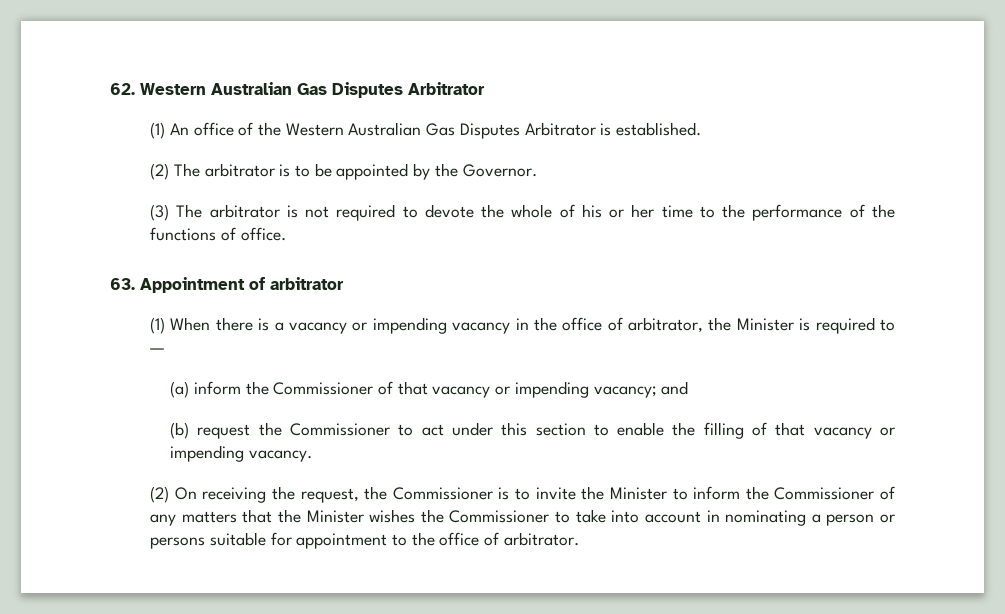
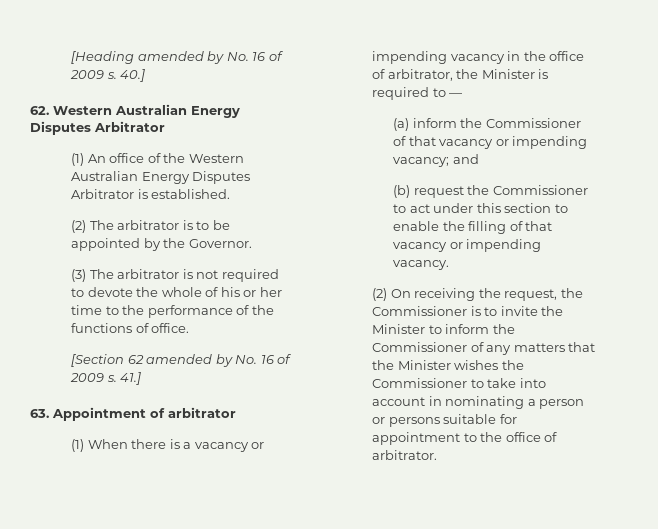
+ [Heading amended by No. 16 of 2009 s. 40.]
- 62. Western Australian Gas Disputes Arbitrator
+ 62. Western Australian Energy Disputes Arbitrator
- (1) An office of the Western Australian Gas Disputes Arbitrator is established.
+ (1) An office of the Western Australian Energy Disputes Arbitrator is established.
+ [Section 62 amended by No. 16 of 2009 s. 41.]

